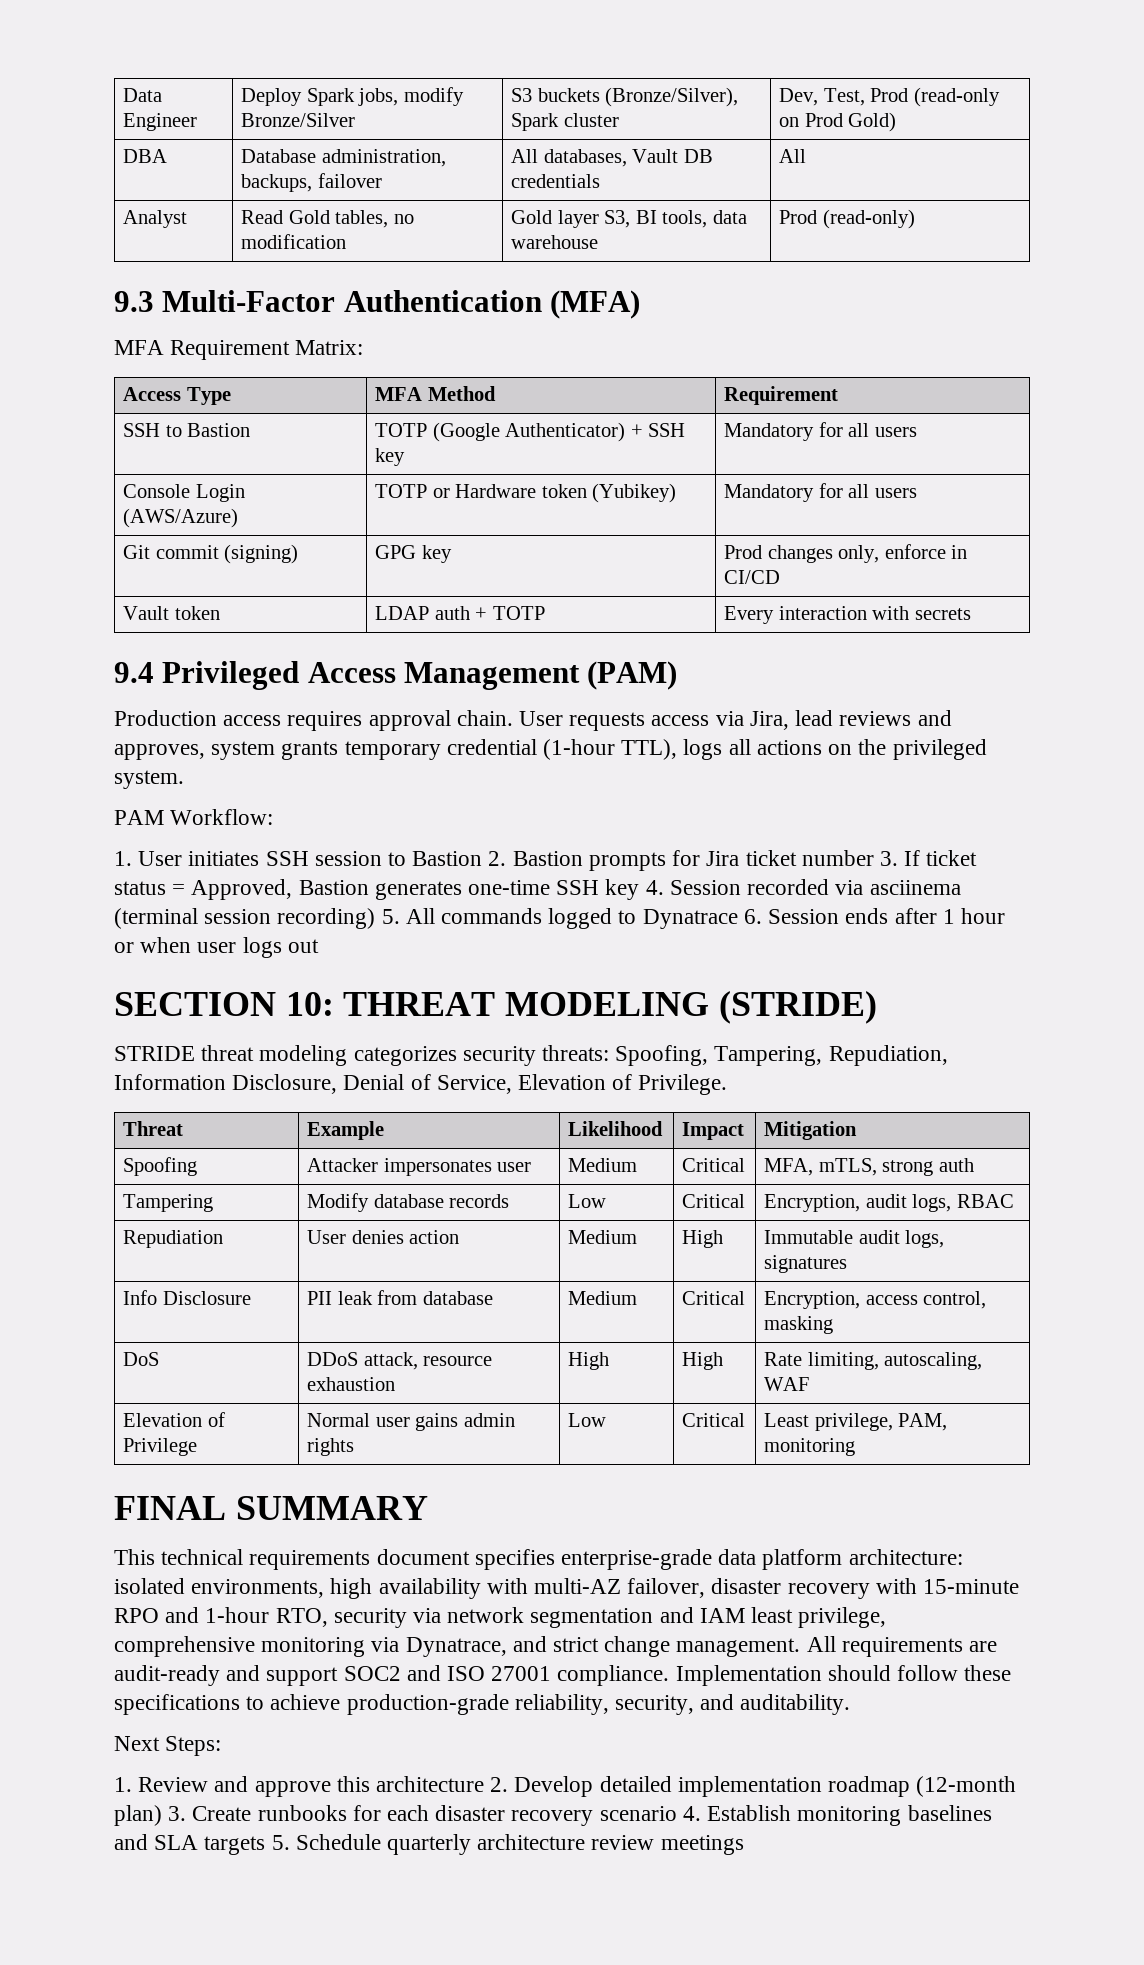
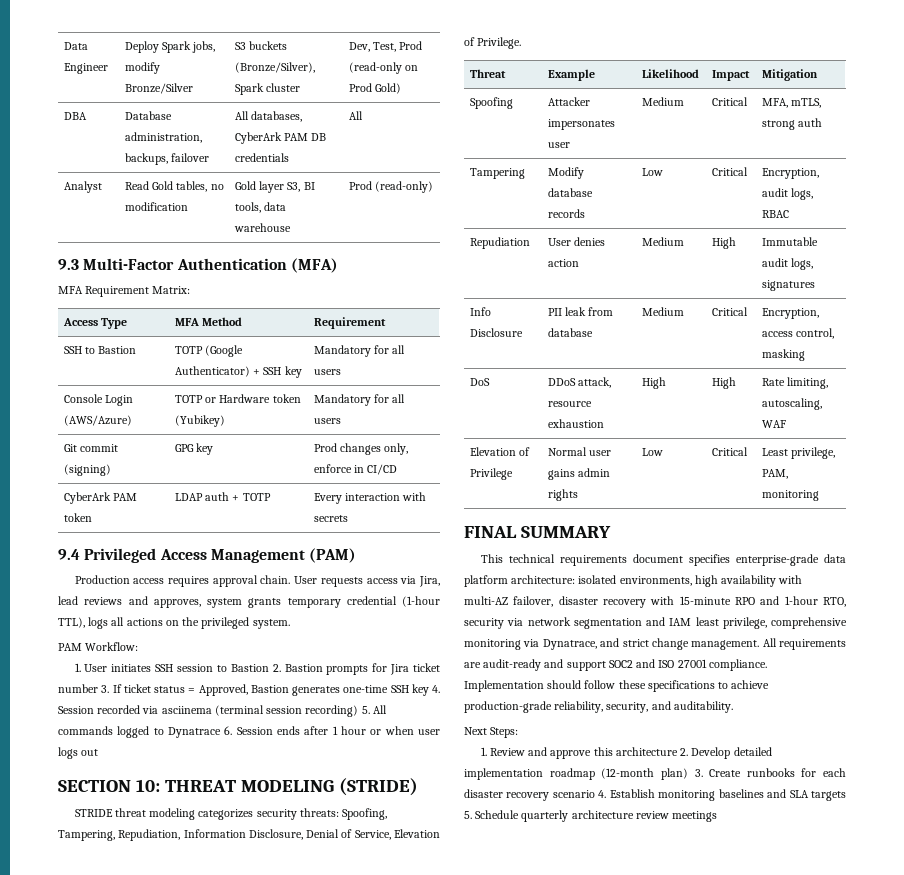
- DBA | Database administration, backups, failover | All databases, Vault DB credentials | All
+ DBA | Database administration, backups, failover | All databases, CyberArk PAM DB credentials | All
- Vault token | LDAP auth + TOTP | Every interaction with secrets
+ CyberArk PAM token | LDAP auth + TOTP | Every interaction with secrets

